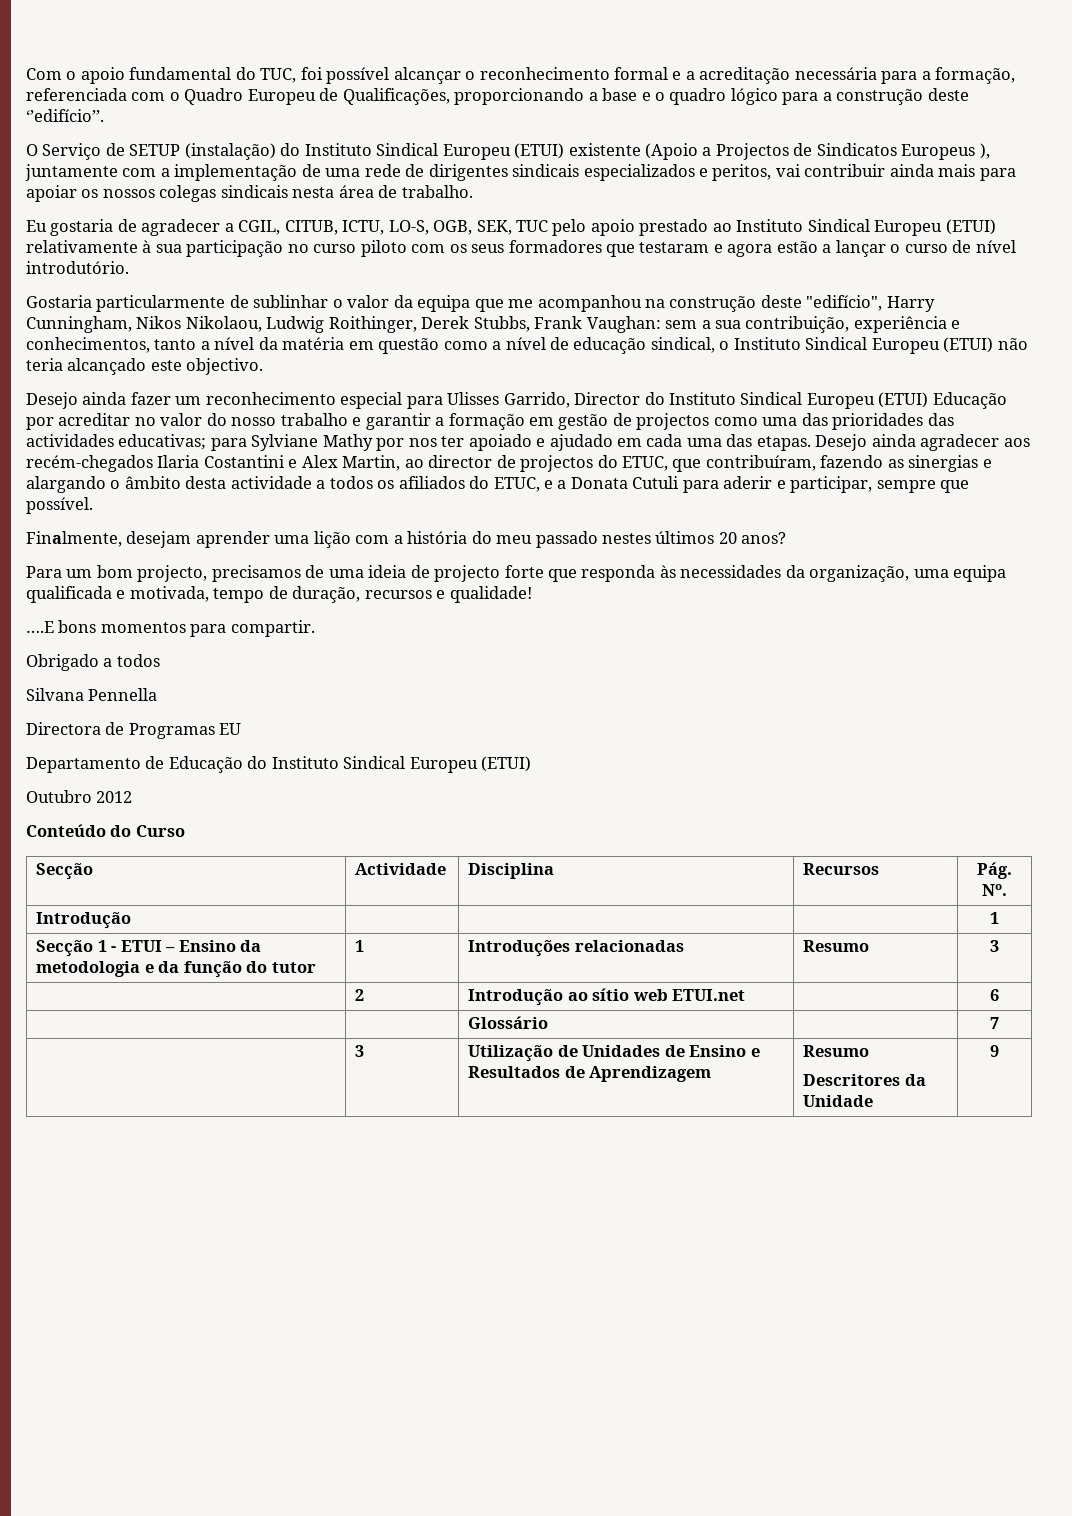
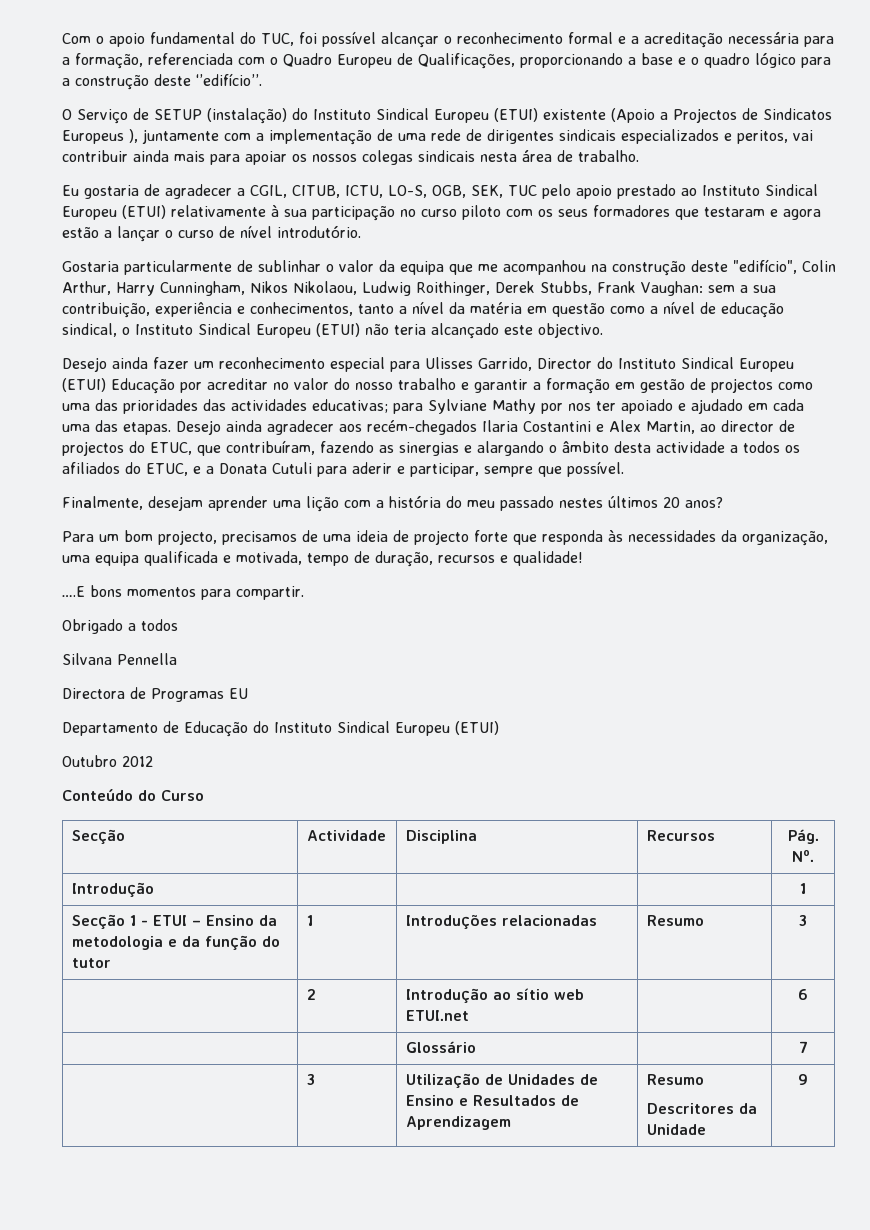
- Gostaria particularmente de sublinhar o valor da equipa que me acompanhou na construção deste "edifício", Harry Cunningham, Nikos Nikolaou, Ludwig Roithinger, Derek Stubbs, Frank Vaughan: sem a sua contribuição, experiência e conhecimentos, tanto a nível da matéria em questão como a nível de educação sindical, o Instituto Sindical Europeu (ETUI) não teria alcançado este objectivo.
+ Gostaria particularmente de sublinhar o valor da equipa que me acompanhou na construção deste "edifício", Colin Arthur, Harry Cunningham, Nikos Nikolaou, Ludwig Roithinger, Derek Stubbs, Frank Vaughan: sem a sua contribuição, experiência e conhecimentos, tanto a nível da matéria em questão como a nível de educação sindical, o Instituto Sindical Europeu (ETUI) não teria alcançado este objectivo.

